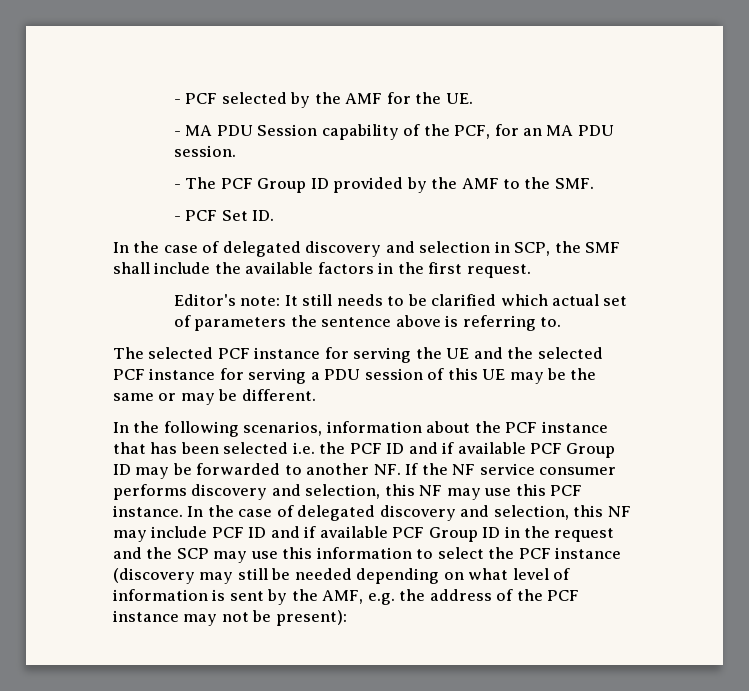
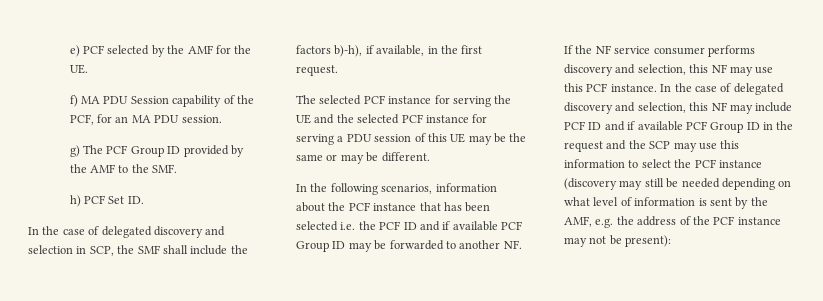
- - PCF selected by the AMF for the UE.
+ e) PCF selected by the AMF for the UE.
- - MA PDU Session capability of the PCF, for an MA PDU session.
+ f) MA PDU Session capability of the PCF, for an MA PDU session.
- - The PCF Group ID provided by the AMF to the SMF.
+ g) The PCF Group ID provided by the AMF to the SMF.
- - PCF Set ID.
+ h) PCF Set ID.
- In the case of delegated discovery and selection in SCP, the SMF shall include the available factors in the first request.
+ In the case of delegated discovery and selection in SCP, the SMF shall include the factors b)-h), if available, in the first request.
- Editor's note: It still needs to be clarified which actual set of parameters the sentence above is referring to.

